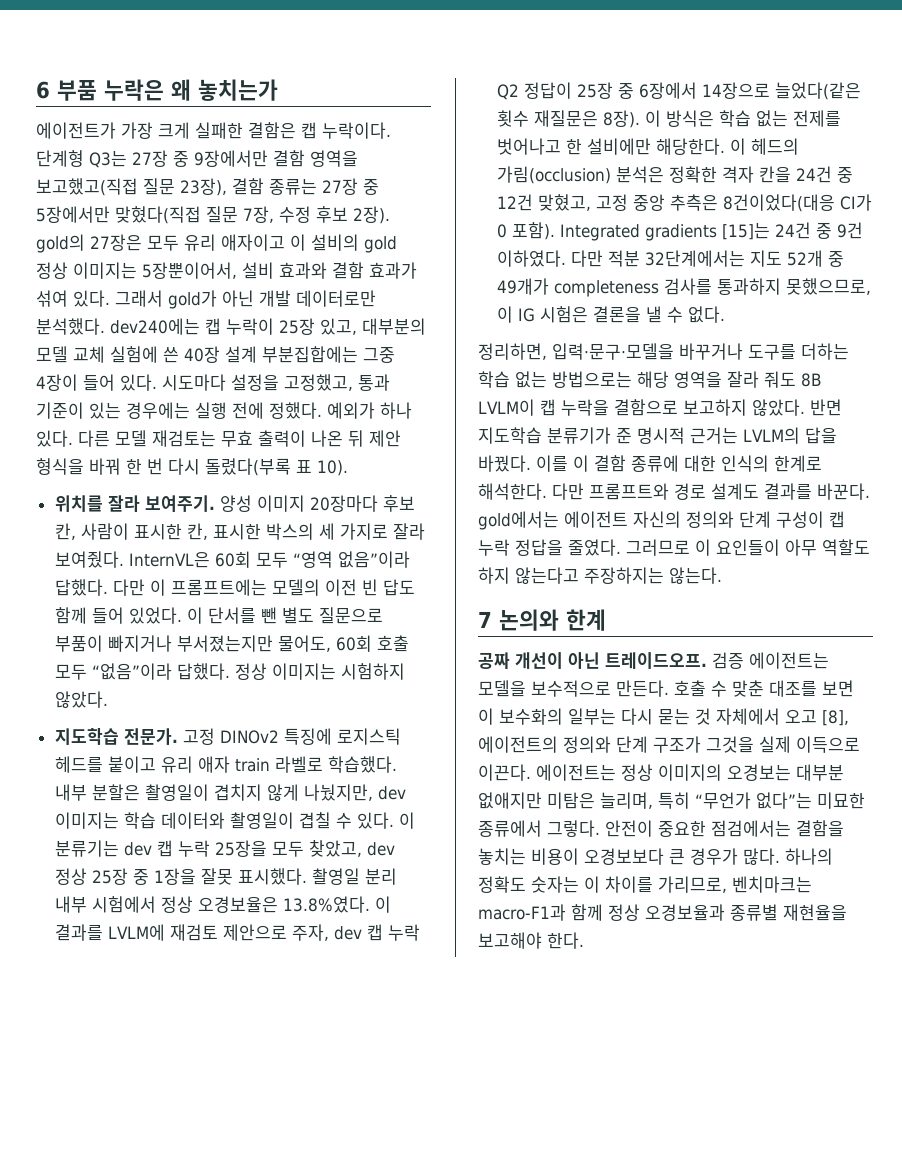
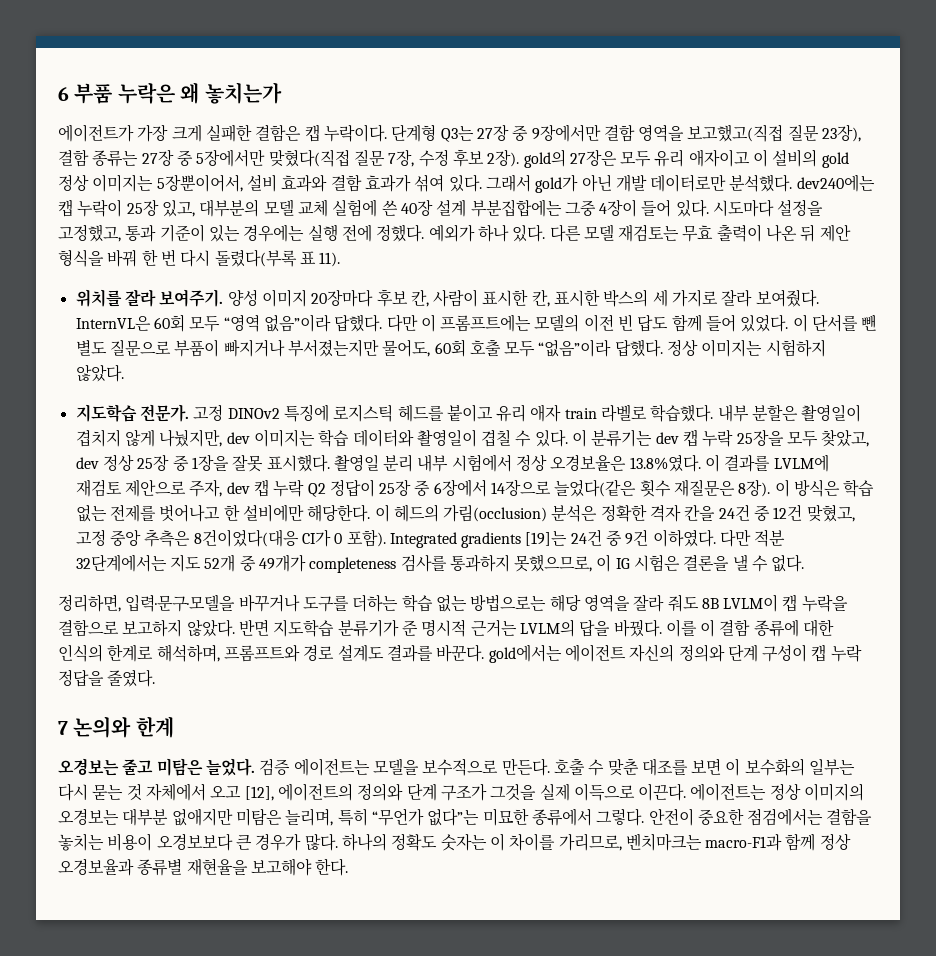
- 다른 모델 재검토는 무효 출력이 나온 뒤 제안 형식을 바꿔 한 번 다시 돌렸다(부록 표 10).
+ 다른 모델 재검토는 무효 출력이 나온 뒤 제안 형식을 바꿔 한 번 다시 돌렸다(부록 표 11).
- Integrated gradients [15]는 24건 중 9건 이하였다.
+ Integrated gradients [19]는 24건 중 9건 이하였다.
- 이를 이 결함 종류에 대한 인식의 한계로 해석한다. 다만 프롬프트와 경로 설계도 결과를 바꾼다. gold에서는 에이전트 자신의 정의와 단계 구성이 캡 누락 정답을 줄였다. 그러므로 이 요인들이 아무 역할도 하지 않는다고 주장하지는 않는다.
+ 이를 이 결함 종류에 대한 인식의 한계로 해석하며, 프롬프트와 경로 설계도 결과를 바꾼다. gold에서는 에이전트 자신의 정의와 단계 구성이 캡 누락 정답을 줄였다.
- 공짜 개선이 아닌 트레이드오프.
+ 오경보는 줄고 미탐은 늘었다.
- 호출 수 맞춘 대조를 보면 이 보수화의 일부는 다시 묻는 것 자체에서 오고 [8], 에이전트의 정의와 단계 구조가 그것을 실제 이득으로 이끈다.
+ 호출 수 맞춘 대조를 보면 이 보수화의 일부는 다시 묻는 것 자체에서 오고 [12], 에이전트의 정의와 단계 구조가 그것을 실제 이득으로 이끈다.

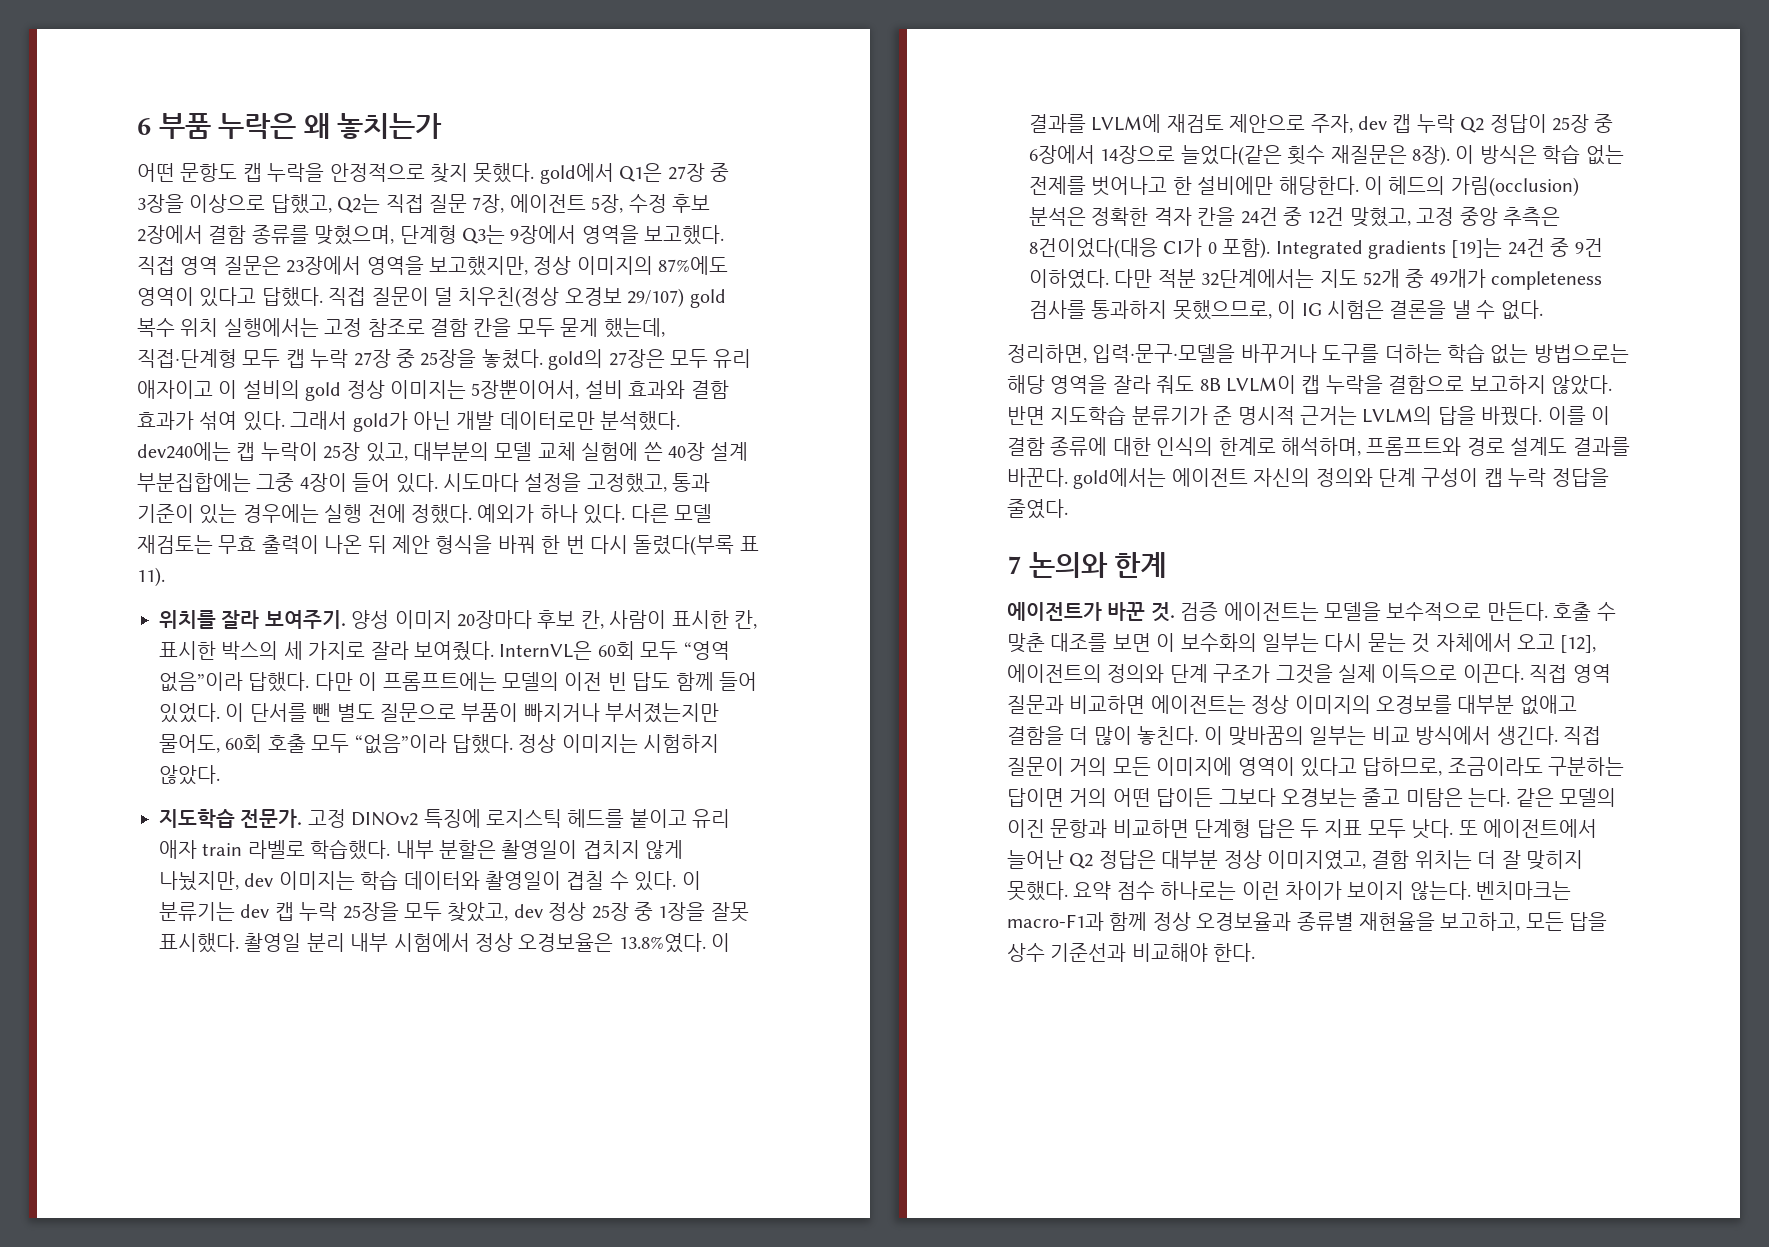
- 에이전트가 가장 크게 실패한 결함은 캡 누락이다. 단계형 Q3는 27장 중 9장에서만 결함 영역을 보고했고(직접 질문 23장), 결함 종류는 27장 중 5장에서만 맞혔다(직접 질문 7장, 수정 후보 2장). gold의 27장은 모두 유리 애자이고 이 설비의 gold 정상 이미지는 5장뿐이어서, 설비 효과와 결함 효과가 섞여 있다.
+ 어떤 문항도 캡 누락을 안정적으로 찾지 못했다. gold에서 Q1은 27장 중 3장을 이상으로 답했고, Q2는 직접 질문 7장, 에이전트 5장, 수정 후보 2장에서 결함 종류를 맞혔으며, 단계형 Q3는 9장에서 영역을 보고했다. 직접 영역 질문은 23장에서 영역을 보고했지만, 정상 이미지의 87%에도 영역이 있다고 답했다. 직접 질문이 덜 치우친(정상 오경보 29/107) gold 복수 위치 실행에서는 고정 참조로 결함 칸을 모두 묻게 했는데, 직접·단계형 모두 캡 누락 27장 중 25장을 놓쳤다. gold의 27장은 모두 유리 애자이고 이 설비의 gold 정상 이미지는 5장뿐이어서, 설비 효과와 결함 효과가 섞여 있다.
- 오경보는 줄고 미탐은 늘었다.
+ 에이전트가 바꾼 것.
- 에이전트는 정상 이미지의 오경보는 대부분 없애지만 미탐은 늘리며, 특히 “무언가 없다”는 미묘한 종류에서 그렇다. 안전이 중요한 점검에서는 결함을 놓치는 비용이 오경보보다 큰 경우가 많다. 하나의 정확도 숫자는 이 차이를 가리므로, 벤치마크는 macro-F1과 함께 정상 오경보율과 종류별 재현율을 보고해야 한다.
+ 직접 영역 질문과 비교하면 에이전트는 정상 이미지의 오경보를 대부분 없애고 결함을 더 많이 놓친다. 이 맞바꿈의 일부는 비교 방식에서 생긴다. 직접 질문이 거의 모든 이미지에 영역이 있다고 답하므로, 조금이라도 구분하는 답이면 거의 어떤 답이든 그보다 오경보는 줄고 미탐은 는다. 같은 모델의 이진 문항과 비교하면 단계형 답은 두 지표 모두 낫다. 또 에이전트에서 늘어난 Q2 정답은 대부분 정상 이미지였고, 결함 위치는 더 잘 맞히지 못했다. 요약 점수 하나로는 이런 차이가 보이지 않는다. 벤치마크는 macro-F1과 함께 정상 오경보율과 종류별 재현율을 보고하고, 모든 답을 상수 기준선과 비교해야 한다.

